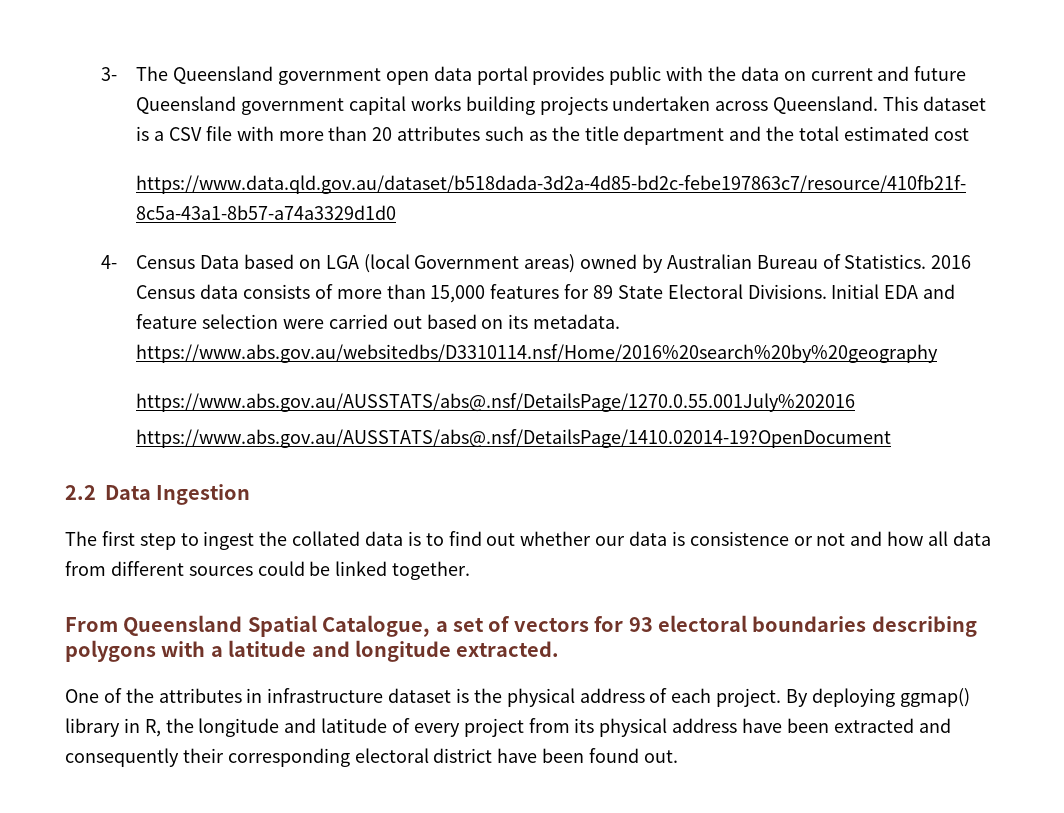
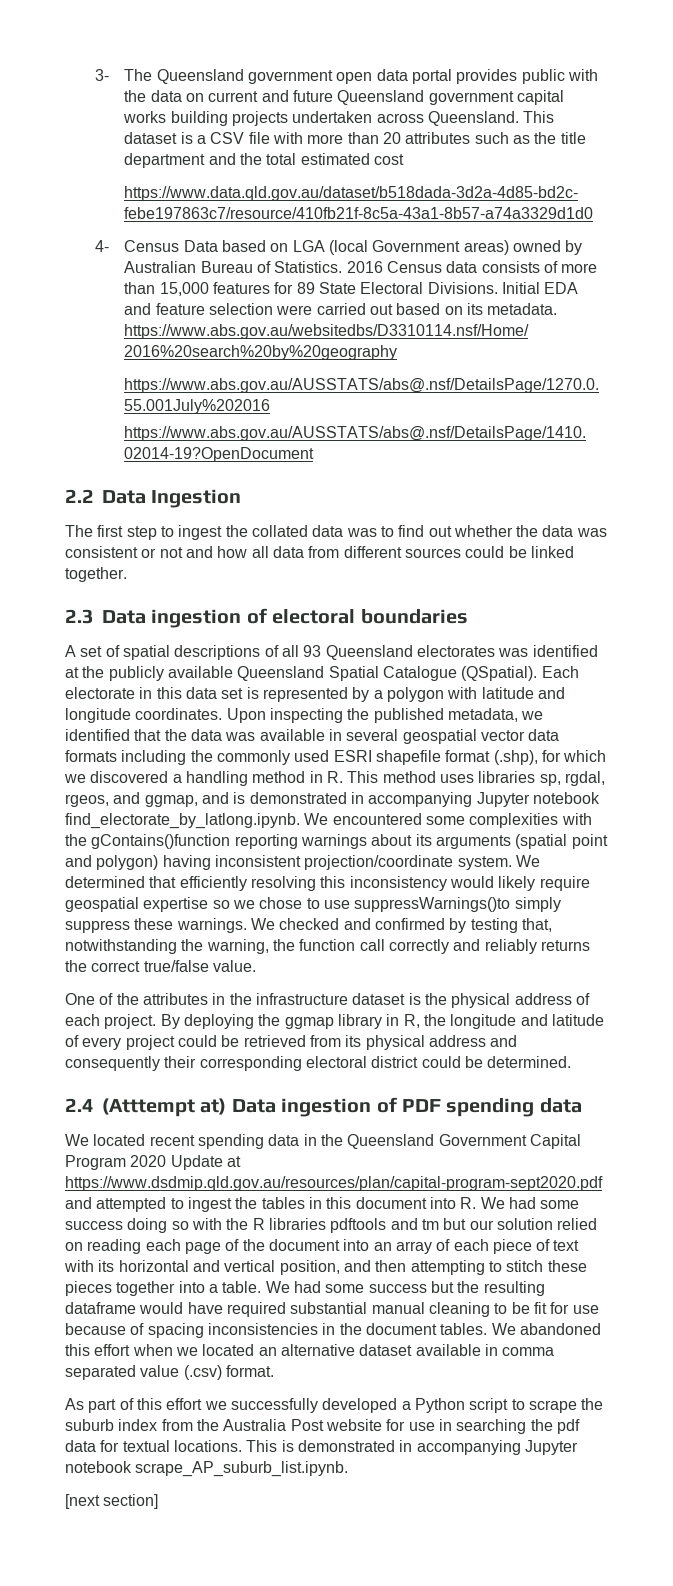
- The first step to ingest the collated data is to find out whether our data is consistence or not and how all data from different sources could be linked together.
+ The first step to ingest the collated data was to find out whether the data was consistent or not and how all data from different sources could be linked together.
- From Queensland Spatial Catalogue, a set of vectors for 93 electoral boundaries describing polygons with a latitude and longitude extracted.
+ 2.3 Data ingestion of electoral boundaries
+ A set of spatial descriptions of all 93 Queensland electorates was identified at the publicly available Queensland Spatial Catalogue (QSpatial). Each electorate in this data set is represented by a polygon with latitude and longitude coordinates. Upon inspecting the published metadata, we identified that the data was available in several geospatial vector data formats including the commonly used ESRI shapefile format (.shp), for which we discovered a handling method in R. This method uses libraries sp, rgdal, rgeos, and ggmap, and is demonstrated in accompanying Jupyter notebook find_electorate_by_latlong.ipynb. We encountered some complexities with the gContains()function reporting warnings about its arguments (spatial point and polygon) having inconsistent projection/coordinate system. We determined that efficiently resolving this inconsistency would likely require geospatial expertise so we chose to use suppressWarnings()to simply suppress these warnings. We checked and confirmed by testing that, notwithstanding the warning, the function call correctly and reliably returns the correct true/false value.
- One of the attributes in infrastructure dataset is the physical address of each project.
+ One of the attributes in the infrastructure dataset is the physical address of each project.
- By deploying ggmap() library in R, the longitude and latitude of every project from its physical address have been extracted and consequently their corresponding electoral district have been found out.
+ By deploying the ggmap library in R, the longitude and latitude of every project could be retrieved from its physical address and consequently their corresponding electoral district could be determined.
+ 2.4 (Atttempt at) Data ingestion of PDF spending data
+ We located recent spending data in the Queensland Government Capital Program 2020 Update at https://www.dsdmip.qld.gov.au/resources/plan/capital-program-sept2020.pdf and attempted to ingest the tables in this document into R. We had some success doing so with the R libraries pdftools and tm but our solution relied on reading each page of the document into an array of each piece of text with its horizontal and vertical position, and then attempting to stitch these pieces together into a table. We had some success but the resulting dataframe would have required substantial manual cleaning to be fit for use because of spacing inconsistencies in the document tables. We abandoned this effort when we located an alternative dataset available in comma separated value (.csv) format.
+ As part of this effort we successfully developed a Python script to scrape the suburb index from the Australia Post website for use in searching the pdf data for textual locations. This is demonstrated in accompanying Jupyter notebook scrape_AP_suburb_list.ipynb.
+ [next section]

